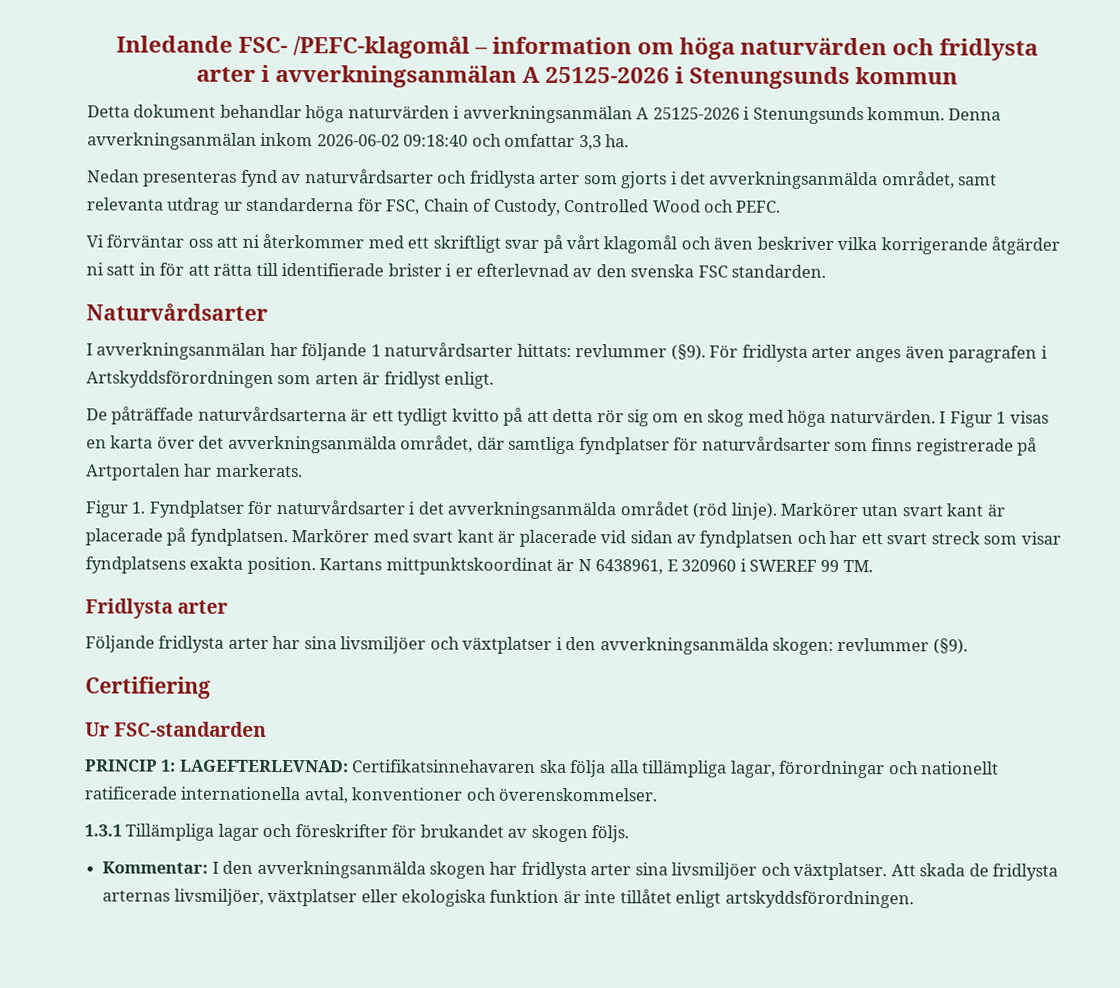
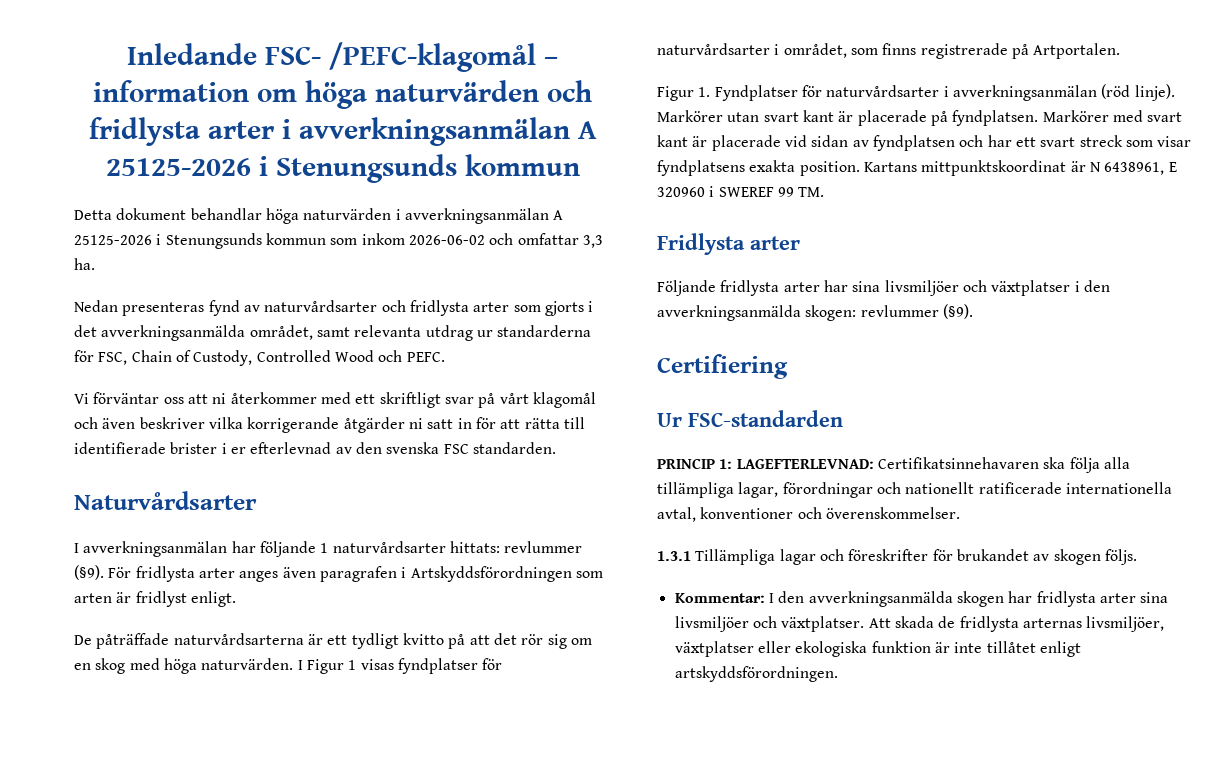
- Detta dokument behandlar höga naturvärden i avverkningsanmälan A 25125-2026 i Stenungsunds kommun. Denna avverkningsanmälan inkom 2026-06-02 09:18:40 och omfattar 3,3 ha.
+ Detta dokument behandlar höga naturvärden i avverkningsanmälan A 25125-2026 i Stenungsunds kommun som inkom 2026-06-02 och omfattar 3,3 ha.
- De påträffade naturvårdsarterna är ett tydligt kvitto på att detta rör sig om en skog med höga naturvärden.
+ De påträffade naturvårdsarterna är ett tydligt kvitto på att det rör sig om en skog med höga naturvärden.
- I Figur 1 visas en karta över det avverkningsanmälda området, där samtliga fyndplatser för naturvårdsarter som finns registrerade på Artportalen har markerats.
+ I Figur 1 visas fyndplatser för naturvårdsarter i området, som finns registrerade på Artportalen.
- Figur 1. Fyndplatser för naturvårdsarter i det avverkningsanmälda området (röd linje).
+ Figur 1. Fyndplatser för naturvårdsarter i avverkningsanmälan (röd linje).

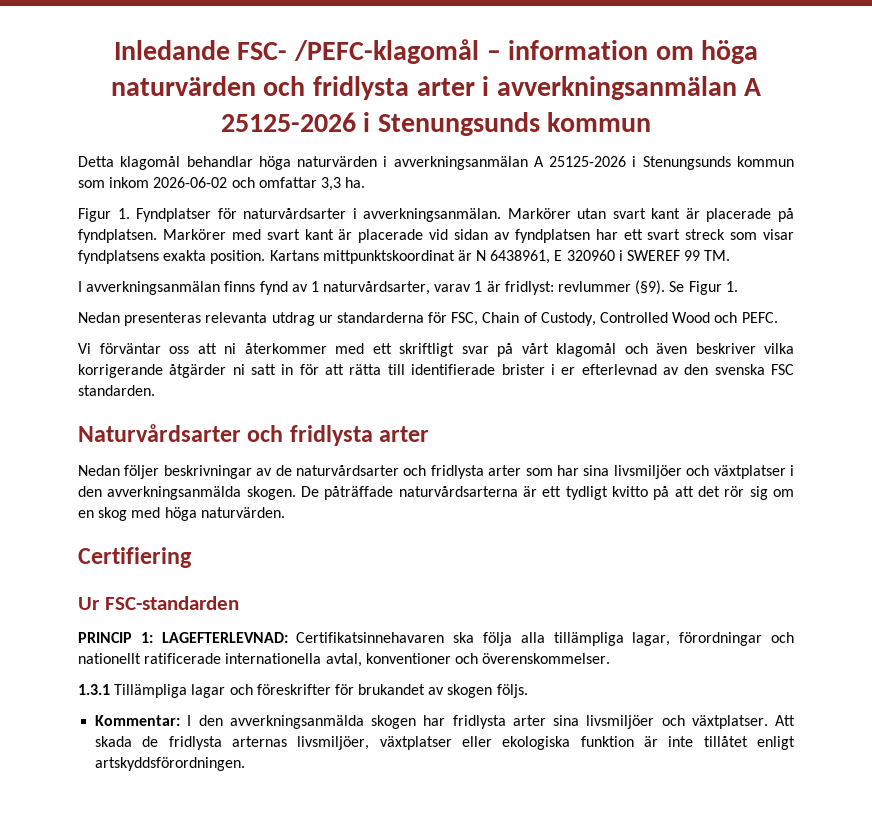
- Detta dokument behandlar höga naturvärden i avverkningsanmälan A 25125-2026 i Stenungsunds kommun som inkom 2026-06-02 och omfattar 3,3 ha.
+ Detta klagomål behandlar höga naturvärden i avverkningsanmälan A 25125-2026 i Stenungsunds kommun som inkom 2026-06-02 och omfattar 3,3 ha.
- Nedan presenteras fynd av naturvårdsarter och fridlysta arter som gjorts i det avverkningsanmälda området, samt relevanta utdrag ur standarderna för FSC, Chain of Custody, Controlled Wood och PEFC.
+ Figur 1. Fyndplatser för naturvårdsarter i avverkningsanmälan. Markörer utan svart kant är placerade på fyndplatsen. Markörer med svart kant är placerade vid sidan av fyndplatsen har ett svart streck som visar fyndplatsens exakta position. Kartans mittpunktskoordinat är N 6438961, E 320960 i SWEREF 99 TM.
+ I avverkningsanmälan finns fynd av 1 naturvårdsarter, varav 1 är fridlyst: revlummer (§9). Se Figur 1.
+ Nedan presenteras relevanta utdrag ur standarderna för FSC, Chain of Custody, Controlled Wood och PEFC.
- Naturvårdsarter
- I avverkningsanmälan har följande 1 naturvårdsarter hittats: revlummer (§9). För fridlysta arter anges även paragrafen i Artskyddsförordningen som arten är fridlyst enligt.
- De påträffade naturvårdsarterna är ett tydligt kvitto på att det rör sig om en skog med höga naturvärden. I Figur 1 visas fyndplatser för naturvårdsarter i området, som finns registrerade på Artportalen.
- Figur 1. Fyndplatser för naturvårdsarter i avverkningsanmälan (röd linje). Markörer utan svart kant är placerade på fyndplatsen. Markörer med svart kant är placerade vid sidan av fyndplatsen och har ett svart streck som visar fyndplatsens exakta position. Kartans mittpunktskoordinat är N 6438961, E 320960 i SWEREF 99 TM.
- Fridlysta arter
- Följande fridlysta arter har sina livsmiljöer och växtplatser i den avverkningsanmälda skogen: revlummer (§9).
+ Naturvårdsarter och fridlysta arter
+ Nedan följer beskrivningar av de naturvårdsarter och fridlysta arter som har sina livsmiljöer och växtplatser i den avverkningsanmälda skogen. De påträffade naturvårdsarterna är ett tydligt kvitto på att det rör sig om en skog med höga naturvärden.

